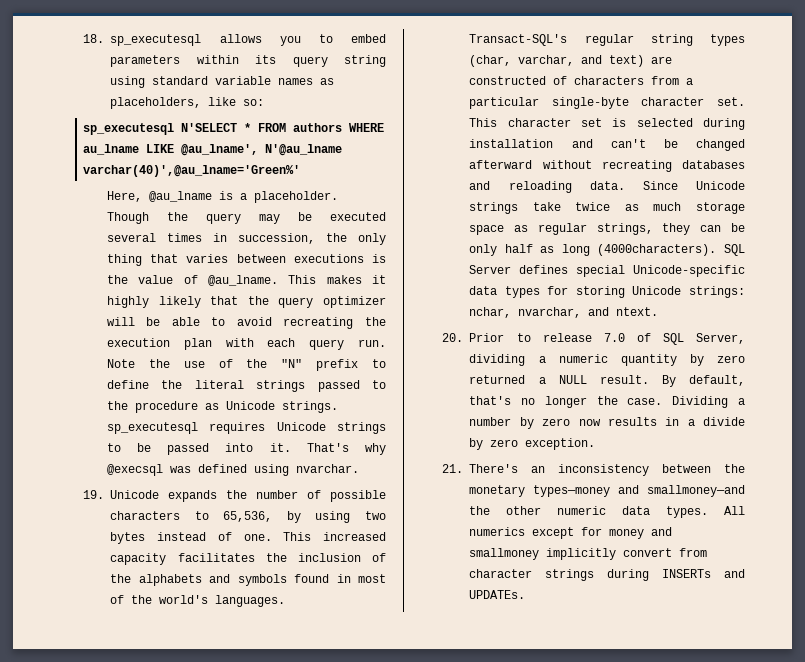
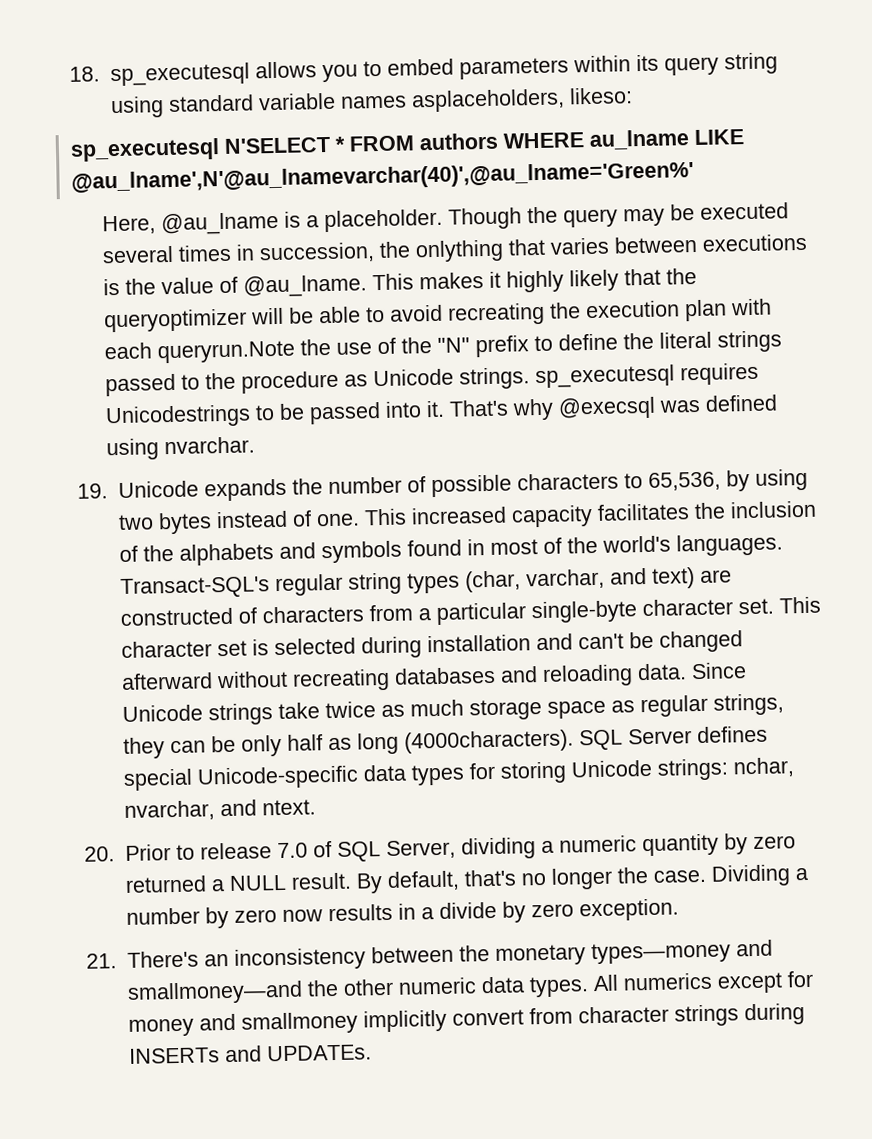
- 18. sp_executesql allows you to embed parameters within its query string using standard variable names as placeholders, like so:
+ 18. sp_executesql allows you to embed parameters within its query string using standard variable names asplaceholders, likeso:
- sp_executesql N'SELECT * FROM authors WHERE au_lname LIKE @au_lname', N'@au_lname varchar(40)',@au_lname='Green%'
+ sp_executesql N'SELECT * FROM authors WHERE au_lname LIKE @au_lname',N'@au_lnamevarchar(40)',@au_lname='Green%'
- Though the query may be executed several times in succession, the only thing that varies between executions is the value of @au_lname.
+ Though the query may be executed several times in succession, the onlything that varies between executions is the value of @au_lname.
- This makes it highly likely that the query optimizer will be able to avoid recreating the execution plan with each query run. Note the use of the "N" prefix to define the literal strings passed to the procedure as Unicode strings. sp_executesql requires Unicode strings to be passed into it.
+ This makes it highly likely that the queryoptimizer will be able to avoid recreating the execution plan with each queryrun.Note the use of the "N" prefix to define the literal strings passed to the procedure as Unicode strings. sp_executesql requires Unicodestrings to be passed into it.

